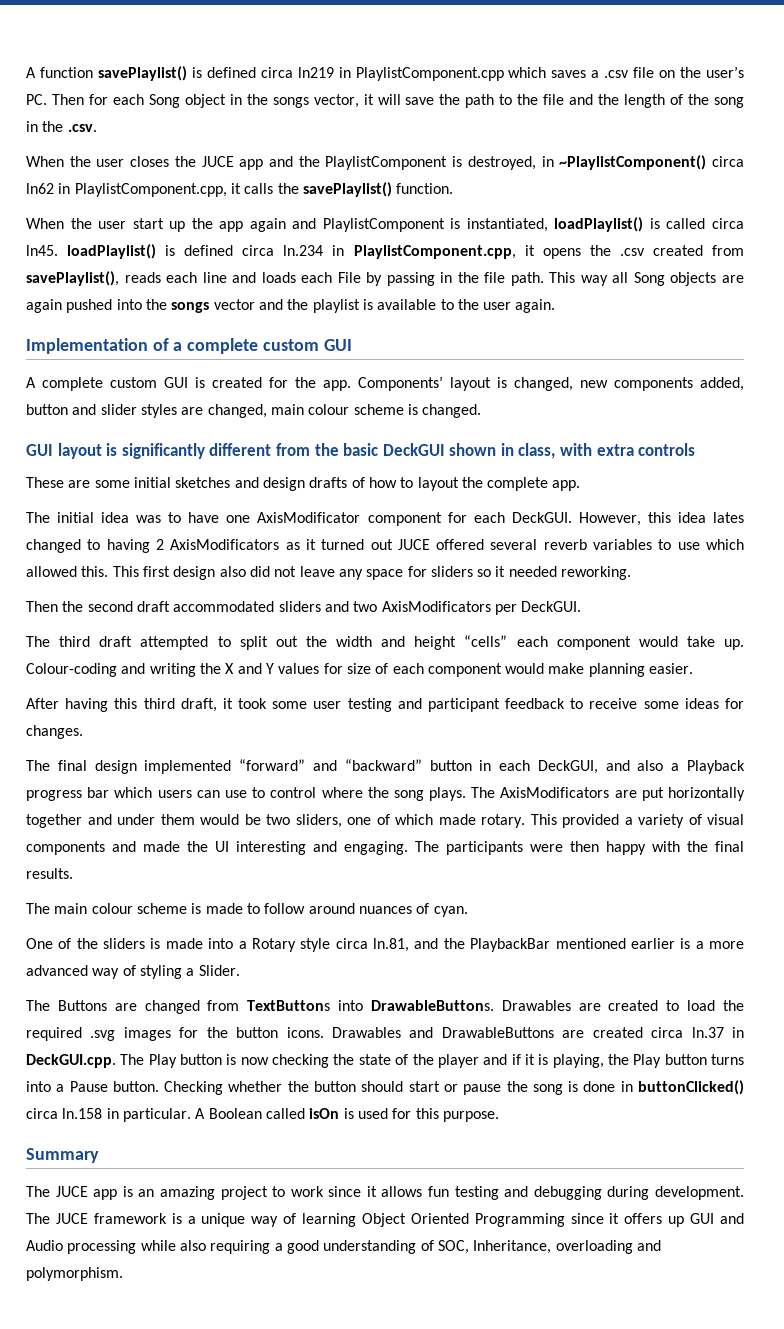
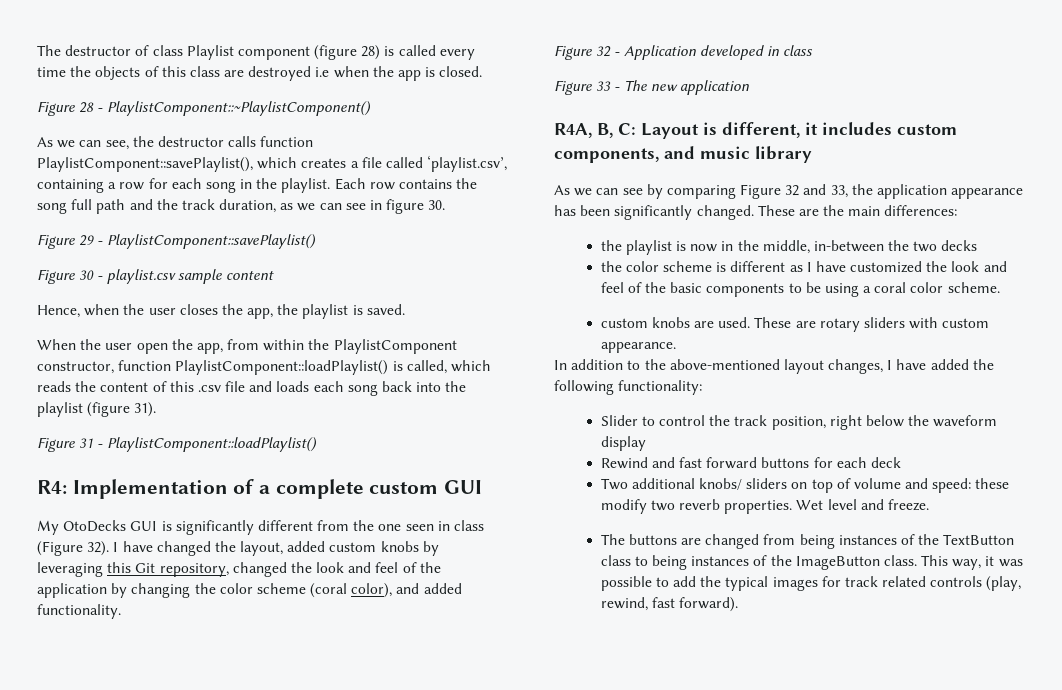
- A function savePlaylist() is defined circa ln219 in PlaylistComponent.cpp which saves a .csv file on the user’s PC. Then for each Song object in the songs vector, it will save the path to the file and the length of the song in the .csv.
- When the user closes the JUCE app and the PlaylistComponent is destroyed, in ~PlaylistComponent() circa ln62 in PlaylistComponent.cpp, it calls the savePlaylist() function.
- When the user start up the app again and PlaylistComponent is instantiated, loadPlaylist() is called circa ln45. loadPlaylist() is defined circa ln.234 in PlaylistComponent.cpp, it opens the .csv created from savePlaylist(), reads each line and loads each File by passing in the file path. This way all Song objects are again pushed into the songs vector and the playlist is available to the user again.
- Implementation of a complete custom GUI
+ The destructor of class Playlist component (figure 28) is called every time the objects of this class are destroyed i.e when the app is closed.
+ Figure 28 - PlaylistComponent::~PlaylistComponent()
+ As we can see, the destructor calls function PlaylistComponent::savePlaylist(), which creates a file called ‘playlist.csv’, containing a row for each song in the playlist. Each row contains the song full path and the track duration, as we can see in figure 30.
+ Figure 29 - PlaylistComponent::savePlaylist()
+ Figure 30 - playlist.csv sample content
+ Hence, when the user closes the app, the playlist is saved.
+ When the user open the app, from within the PlaylistComponent constructor, function PlaylistComponent::loadPlaylist() is called, which reads the content of this .csv file and loads each song back into the playlist (figure 31).
+ Figure 31 - PlaylistComponent::loadPlaylist()
+ R4: Implementation of a complete custom GUI
- A complete custom GUI is created for the app. Components’ layout is changed, new components added, button and slider styles are changed, main colour scheme is changed.
- GUI layout is significantly different from the basic DeckGUI shown in class, with extra controls
- These are some initial sketches and design drafts of how to layout the complete app.
- The initial idea was to have one AxisModificator component for each DeckGUI. However, this idea lates changed to having 2 AxisModificators as it turned out JUCE offered several reverb variables to use which allowed this. This first design also did not leave any space for sliders so it needed reworking.
- Then the second draft accommodated sliders and two AxisModificators per DeckGUI.
- The third draft attempted to split out the width and height “cells” each component would take up. Colour-coding and writing the X and Y values for size of each component would make planning easier.
- After having this third draft, it took some user testing and participant feedback to receive some ideas for changes.
- The final design implemented “forward” and “backward” button in each DeckGUI, and also a Playback progress bar which users can use to control where the song plays. The AxisModificators are put horizontally together and under them would be two sliders, one of which made rotary. This provided a variety of visual components and made the UI interesting and engaging. The participants were then happy with the final results.
- The main colour scheme is made to follow around nuances of cyan.
- One of the sliders is made into a Rotary style circa ln.81, and the PlaybackBar mentioned earlier is a more advanced way of styling a Slider.
- The Buttons are changed from TextButtons into DrawableButtons. Drawables are created to load the required .svg images for the button icons. Drawables and DrawableButtons are created circa ln.37 in DeckGUI.cpp. The Play button is now checking the state of the player and if it is playing, the Play button turns into a Pause button. Checking whether the button should start or pause the song is done in buttonClicked() circa ln.158 in particular. A Boolean called isOn is used for this purpose.
- Summary
- The JUCE app is an amazing project to work since it allows fun testing and debugging during development. The JUCE framework is a unique way of learning Object Oriented Programming since it offers up GUI and Audio processing while also requiring a good understanding of SOC, Inheritance, overloading and polymorphism.
+ My OtoDecks GUI is significantly different from the one seen in class (Figure 32). I have changed the layout, added custom knobs by leveraging this Git repository, changed the look and feel of the application by changing the color scheme (coral color), and added functionality.
+ Figure 32 - Application developed in class
+ Figure 33 - The new application
+ R4A, B, C: Layout is different, it includes custom components, and music library
+ As we can see by comparing Figure 32 and 33, the application appearance has been significantly changed. These are the main differences:
+ the playlist is now in the middle, in-between the two decks
+ the color scheme is different as I have customized the look and feel of the basic components to be using a coral color scheme.
+ custom knobs are used. These are rotary sliders with custom appearance.
+ In addition to the above-mentioned layout changes, I have added the following functionality:
+ Slider to control the track position, right below the waveform display
+ Rewind and fast forward buttons for each deck
+ Two additional knobs/ sliders on top of volume and speed: these modify two reverb properties. Wet level and freeze.
+ The buttons are changed from being instances of the TextButton class to being instances of the ImageButton class. This way, it was possible to add the typical images for track related controls (play, rewind, fast forward).

